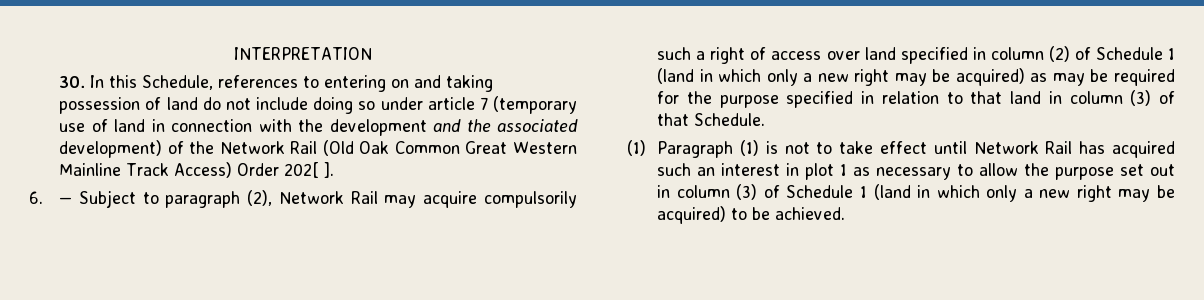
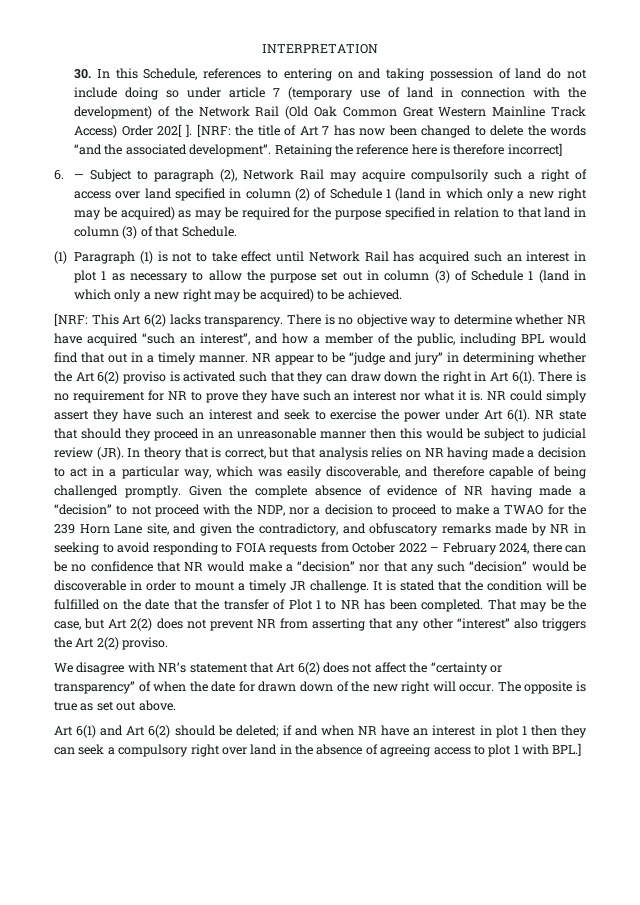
- 30. In this Schedule, references to entering on and taking possession of land do not include doing so under article 7 (temporary use of land in connection with the development and the associated development) of the Network Rail (Old Oak Common Great Western Mainline Track Access) Order 202[ ].
+ 30. In this Schedule, references to entering on and taking possession of land do not include doing so under article 7 (temporary use of land in connection with the development) of the Network Rail (Old Oak Common Great Western Mainline Track Access) Order 202[ ]. [NRF: the title of Art 7 has now been changed to delete the words “and the associated development”. Retaining the reference here is therefore incorrect]
+ [NRF: This Art 6(2) lacks transparency. There is no objective way to determine whether NR have acquired “such an interest”, and how a member of the public, including BPL would find that out in a timely manner. NR appear to be “judge and jury” in determining whether the Art 6(2) proviso is activated such that they can draw down the right in Art 6(1). There is no requirement for NR to prove they have such an interest nor what it is. NR could simply assert they have such an interest and seek to exercise the power under Art 6(1). NR state that should they proceed in an unreasonable manner then this would be subject to judicial review (JR). In theory that is correct, but that analysis relies on NR having made a decision to act in a particular way, which was easily discoverable, and therefore capable of being challenged promptly. Given the complete absence of evidence of NR having made a “decision” to not proceed with the NDP, nor a decision to proceed to make a TWAO for the 239 Horn Lane site, and given the contradictory, and obfuscatory remarks made by NR in seeking to avoid responding to FOIA requests from October 2022 – February 2024, there can be no confidence that NR would make a “decision” nor that any such “decision” would be discoverable in order to mount a timely JR challenge. It is stated that the condition will be fulfilled on the date that the transfer of Plot 1 to NR has been completed. That may be the case, but Art 2(2) does not prevent NR from asserting that any other “interest” also triggers the Art 2(2) proviso.
+ We disagree with NR’s statement that Art 6(2) does not affect the “certainty or transparency” of when the date for drawn down of the new right will occur. The opposite is true as set out above.
+ Art 6(1) and Art 6(2) should be deleted; if and when NR have an interest in plot 1 then they can seek a compulsory right over land in the absence of agreeing access to plot 1 with BPL.]

